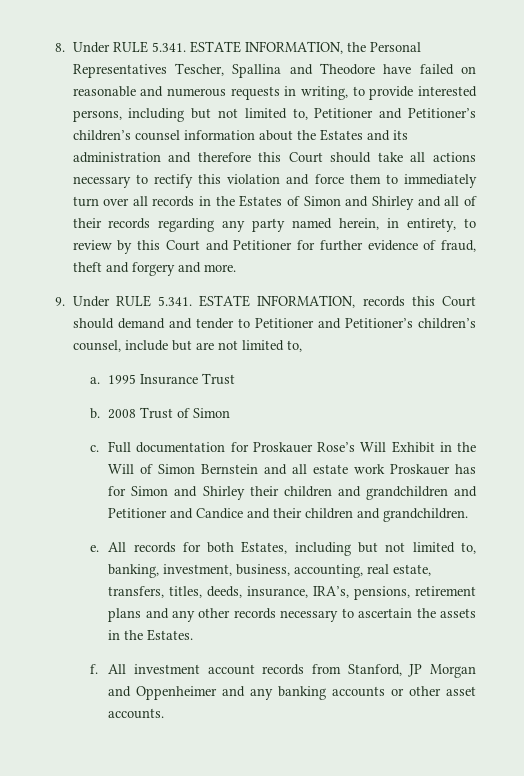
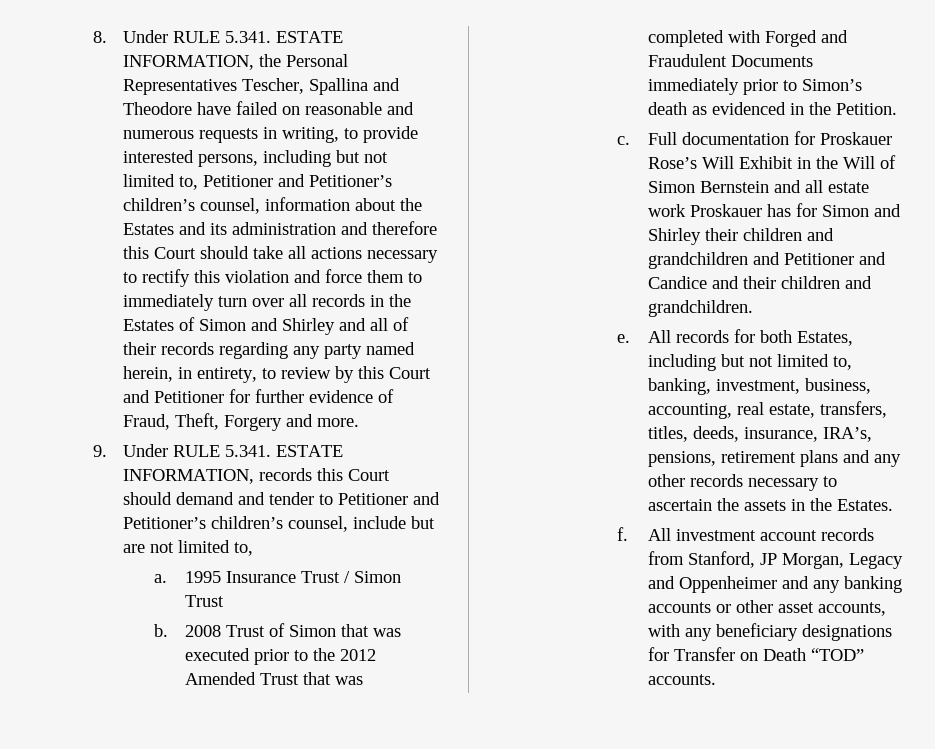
- 8. Under RULE 5.341. ESTATE INFORMATION, the Personal Representatives Tescher, Spallina and Theodore have failed on reasonable and numerous requests in writing, to provide interested persons, including but not limited to, Petitioner and Petitioner’s children’s counsel information about the Estates and its administration and therefore this Court should take all actions necessary to rectify this violation and force them to immediately turn over all records in the Estates of Simon and Shirley and all of their records regarding any party named herein, in entirety, to review by this Court and Petitioner for further evidence of fraud, theft and forgery and more.
+ 8. Under RULE 5.341. ESTATE INFORMATION, the Personal Representatives Tescher, Spallina and Theodore have failed on reasonable and numerous requests in writing, to provide interested persons, including but not limited to, Petitioner and Petitioner’s children’s counsel, information about the Estates and its administration and therefore this Court should take all actions necessary to rectify this violation and force them to immediately turn over all records in the Estates of Simon and Shirley and all of their records regarding any party named herein, in entirety, to review by this Court and Petitioner for further evidence of Fraud, Theft, Forgery and more.
- 1995 Insurance Trust
+ 1995 Insurance Trust / Simon Trust
- 2008 Trust of Simon
+ 2008 Trust of Simon that was executed prior to the 2012 Amended Trust that was completed with Forged and Fraudulent Documents immediately prior to Simon’s death as evidenced in the Petition.
- All investment account records from Stanford, JP Morgan and Oppenheimer and any banking accounts or other asset accounts.
+ All investment account records from Stanford, JP Morgan, Legacy and Oppenheimer and any banking accounts or other asset accounts, with any beneficiary designations for Transfer on Death “TOD” accounts.

